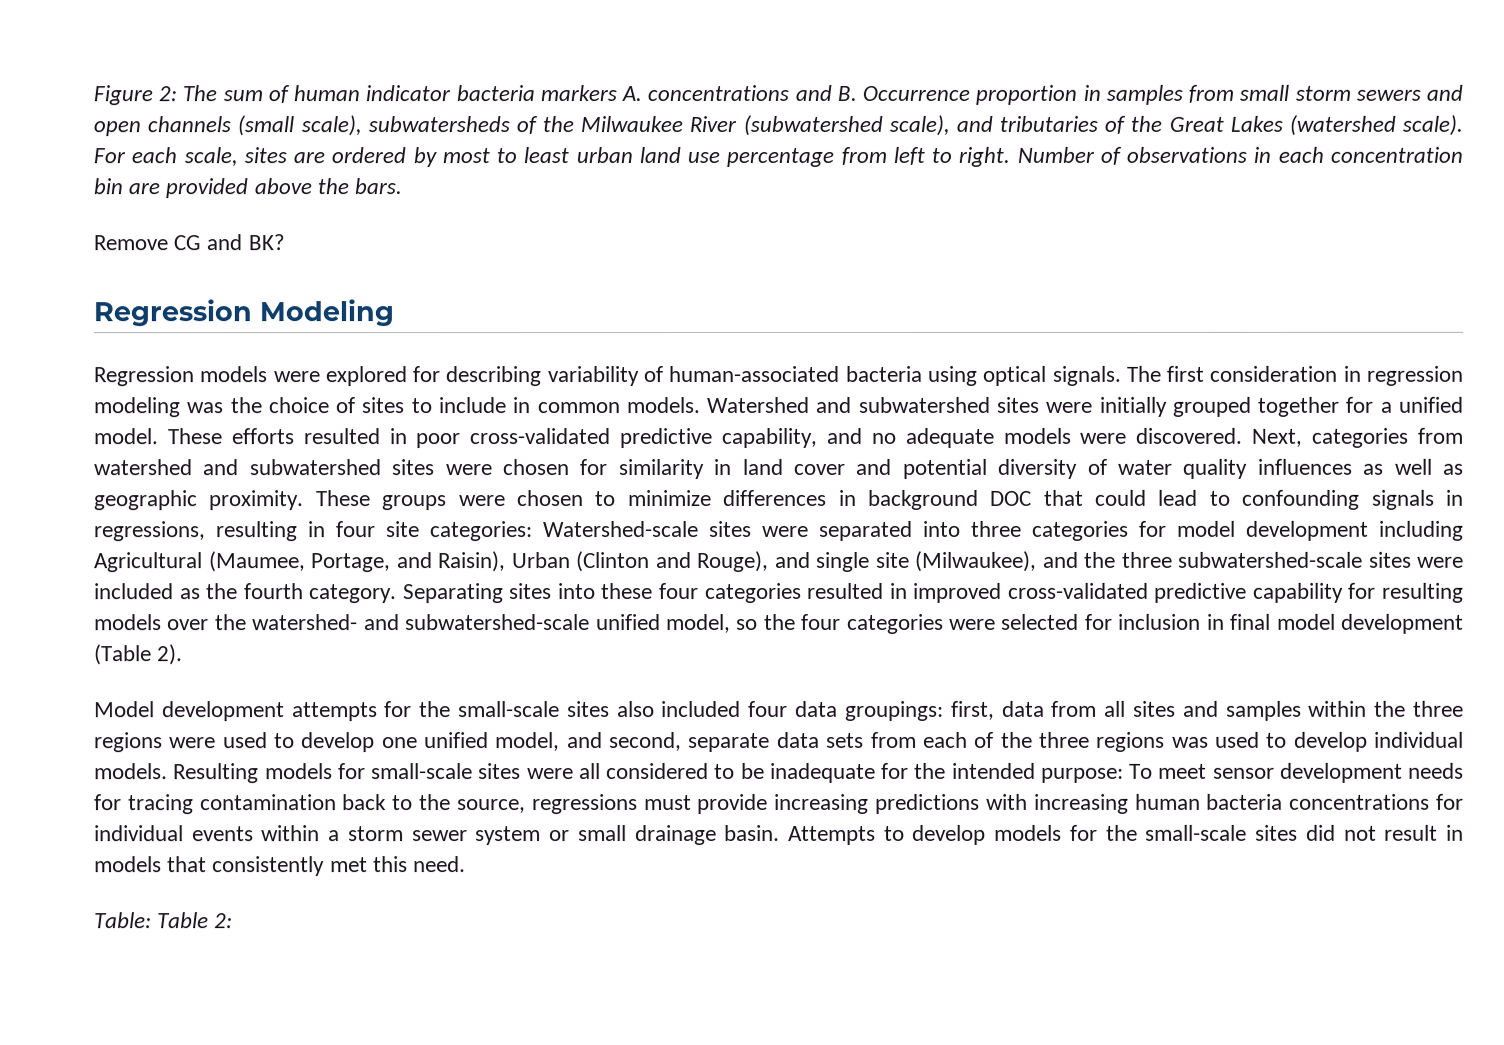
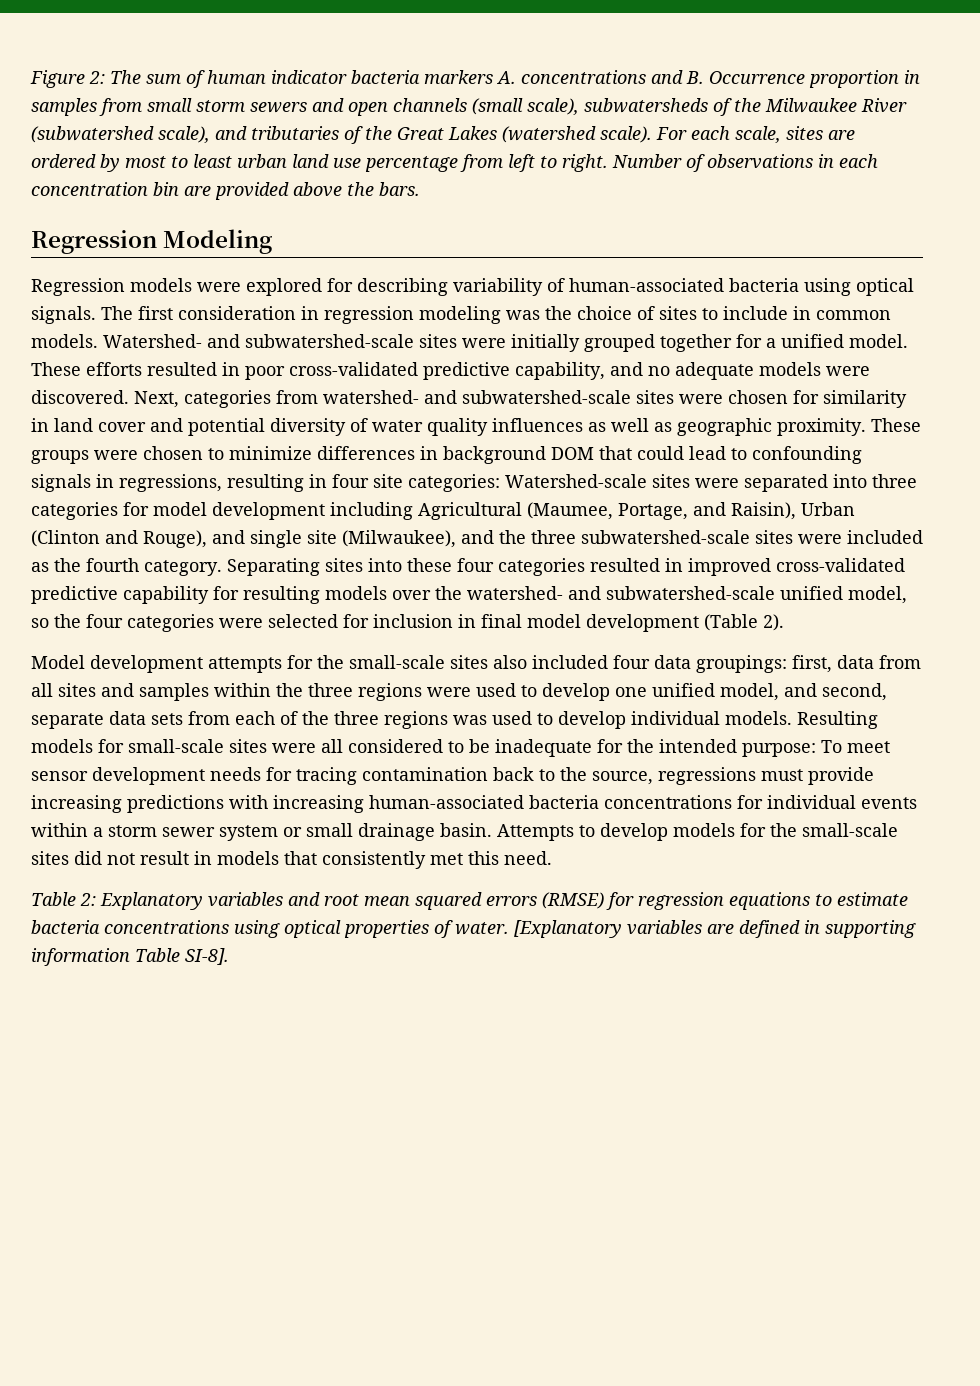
- Remove CG and BK?
- Watershed and subwatershed sites were initially grouped together for a unified model.
+ Watershed- and subwatershed-scale sites were initially grouped together for a unified model.
- Next, categories from watershed and subwatershed sites were chosen for similarity in land cover and potential diversity of water quality influences as well as geographic proximity.
+ Next, categories from watershed- and subwatershed-scale sites were chosen for similarity in land cover and potential diversity of water quality influences as well as geographic proximity.
- These groups were chosen to minimize differences in background DOC that could lead to confounding signals in regressions, resulting in four site categories: Watershed-scale sites were separated into three categories for model development including Agricultural (Maumee, Portage, and Raisin), Urban (Clinton and Rouge), and single site (Milwaukee), and the three subwatershed-scale sites were included as the fourth category.
+ These groups were chosen to minimize differences in background DOM that could lead to confounding signals in regressions, resulting in four site categories: Watershed-scale sites were separated into three categories for model development including Agricultural (Maumee, Portage, and Raisin), Urban (Clinton and Rouge), and single site (Milwaukee), and the three subwatershed-scale sites were included as the fourth category.
- Resulting models for small-scale sites were all considered to be inadequate for the intended purpose: To meet sensor development needs for tracing contamination back to the source, regressions must provide increasing predictions with increasing human bacteria concentrations for individual events within a storm sewer system or small drainage basin.
+ Resulting models for small-scale sites were all considered to be inadequate for the intended purpose: To meet sensor development needs for tracing contamination back to the source, regressions must provide increasing predictions with increasing human-associated bacteria concentrations for individual events within a storm sewer system or small drainage basin.
- Table: Table 2:
+ Table 2: Explanatory variables and root mean squared errors (RMSE) for regression equations to estimate bacteria concentrations using optical properties of water. [Explanatory variables are defined in supporting information Table SI-8].

